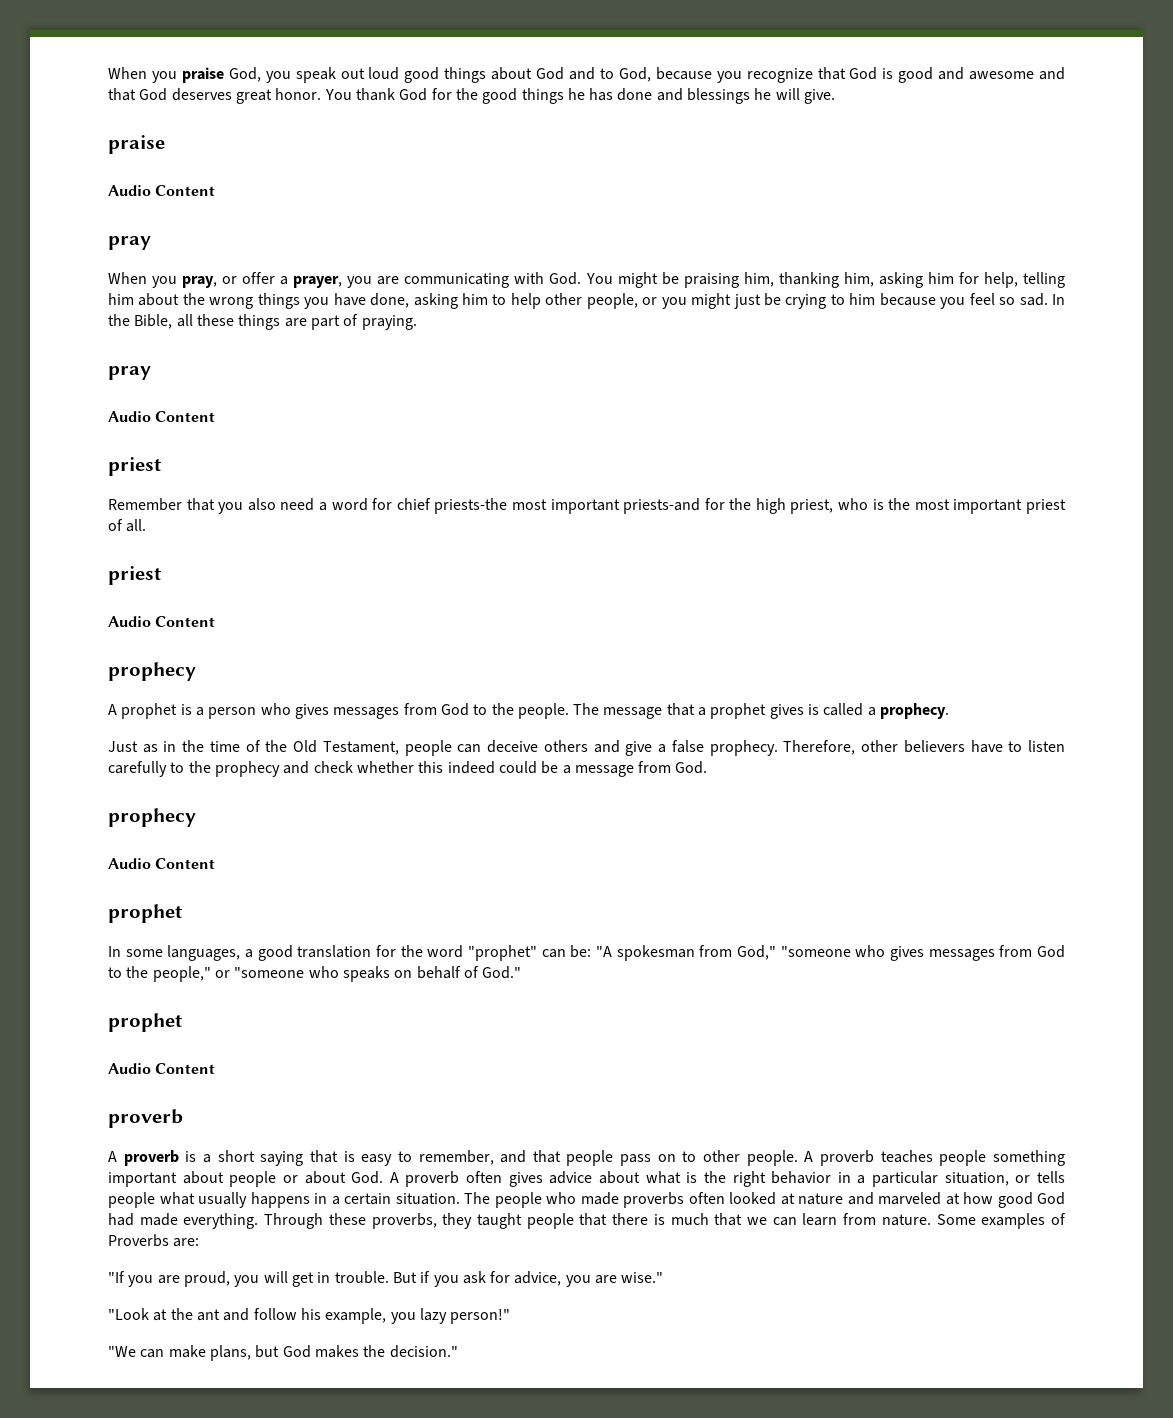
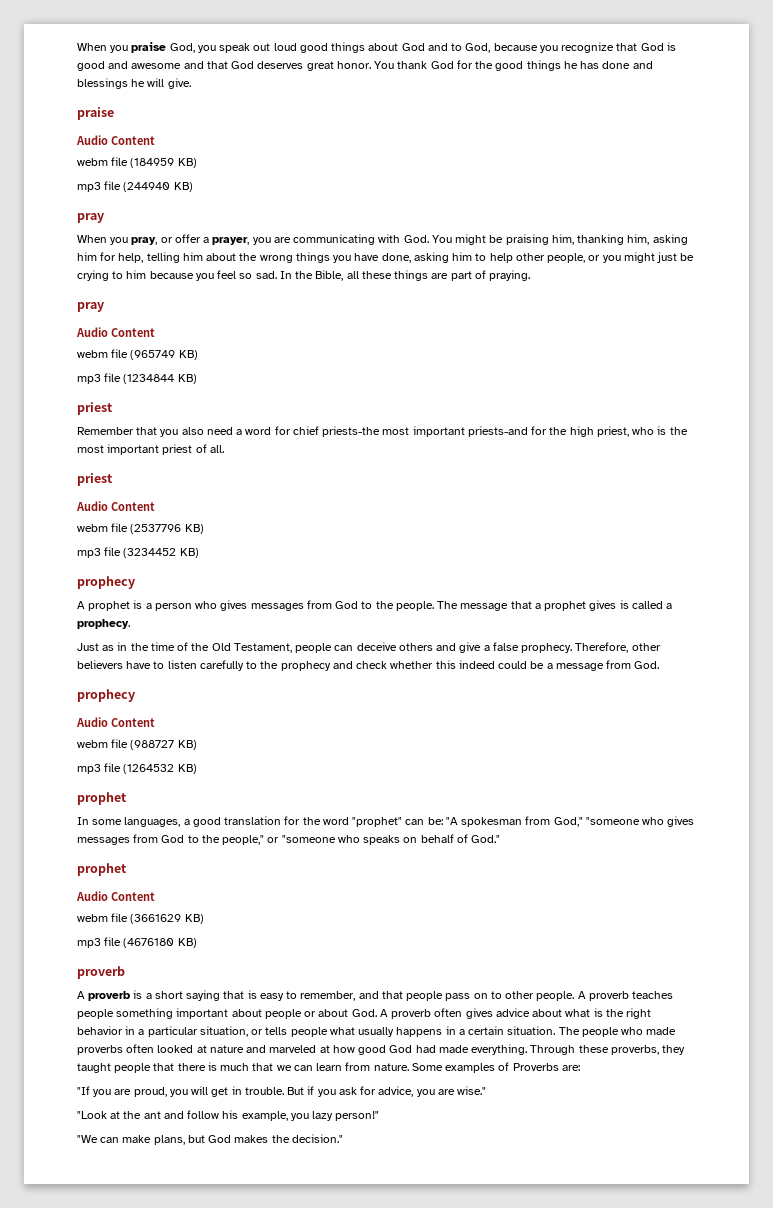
+ webm file (184959 KB)
+ mp3 file (244940 KB)
+ webm file (965749 KB)
+ mp3 file (1234844 KB)
+ webm file (2537796 KB)
+ mp3 file (3234452 KB)
+ webm file (988727 KB)
+ mp3 file (1264532 KB)
+ webm file (3661629 KB)
+ mp3 file (4676180 KB)

